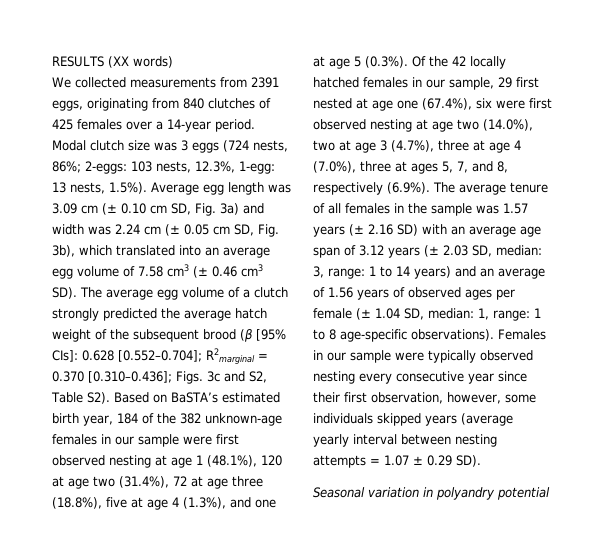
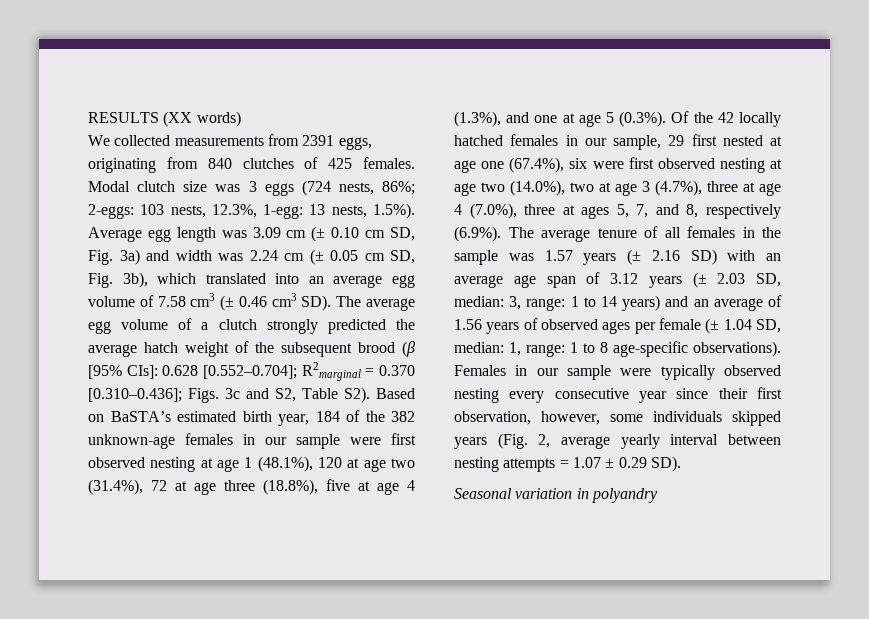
- We collected measurements from 2391 eggs, originating from 840 clutches of 425 females over a 14-year period.
+ We collected measurements from 2391 eggs, originating from 840 clutches of 425 females.
- Females in our sample were typically observed nesting every consecutive year since their first observation, however, some individuals skipped years (average yearly interval between nesting attempts = 1.07 ± 0.29 SD).
+ Females in our sample were typically observed nesting every consecutive year since their first observation, however, some individuals skipped years (Fig. 2, average yearly interval between nesting attempts = 1.07 ± 0.29 SD).
- Seasonal variation in polyandry potential
+ Seasonal variation in polyandry

